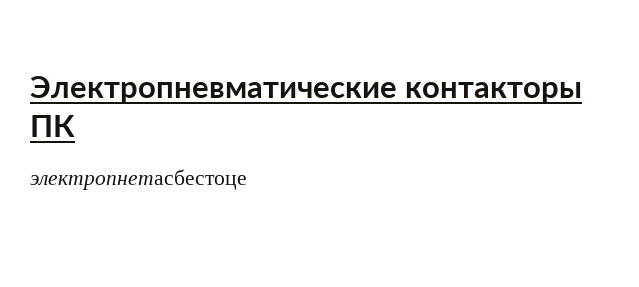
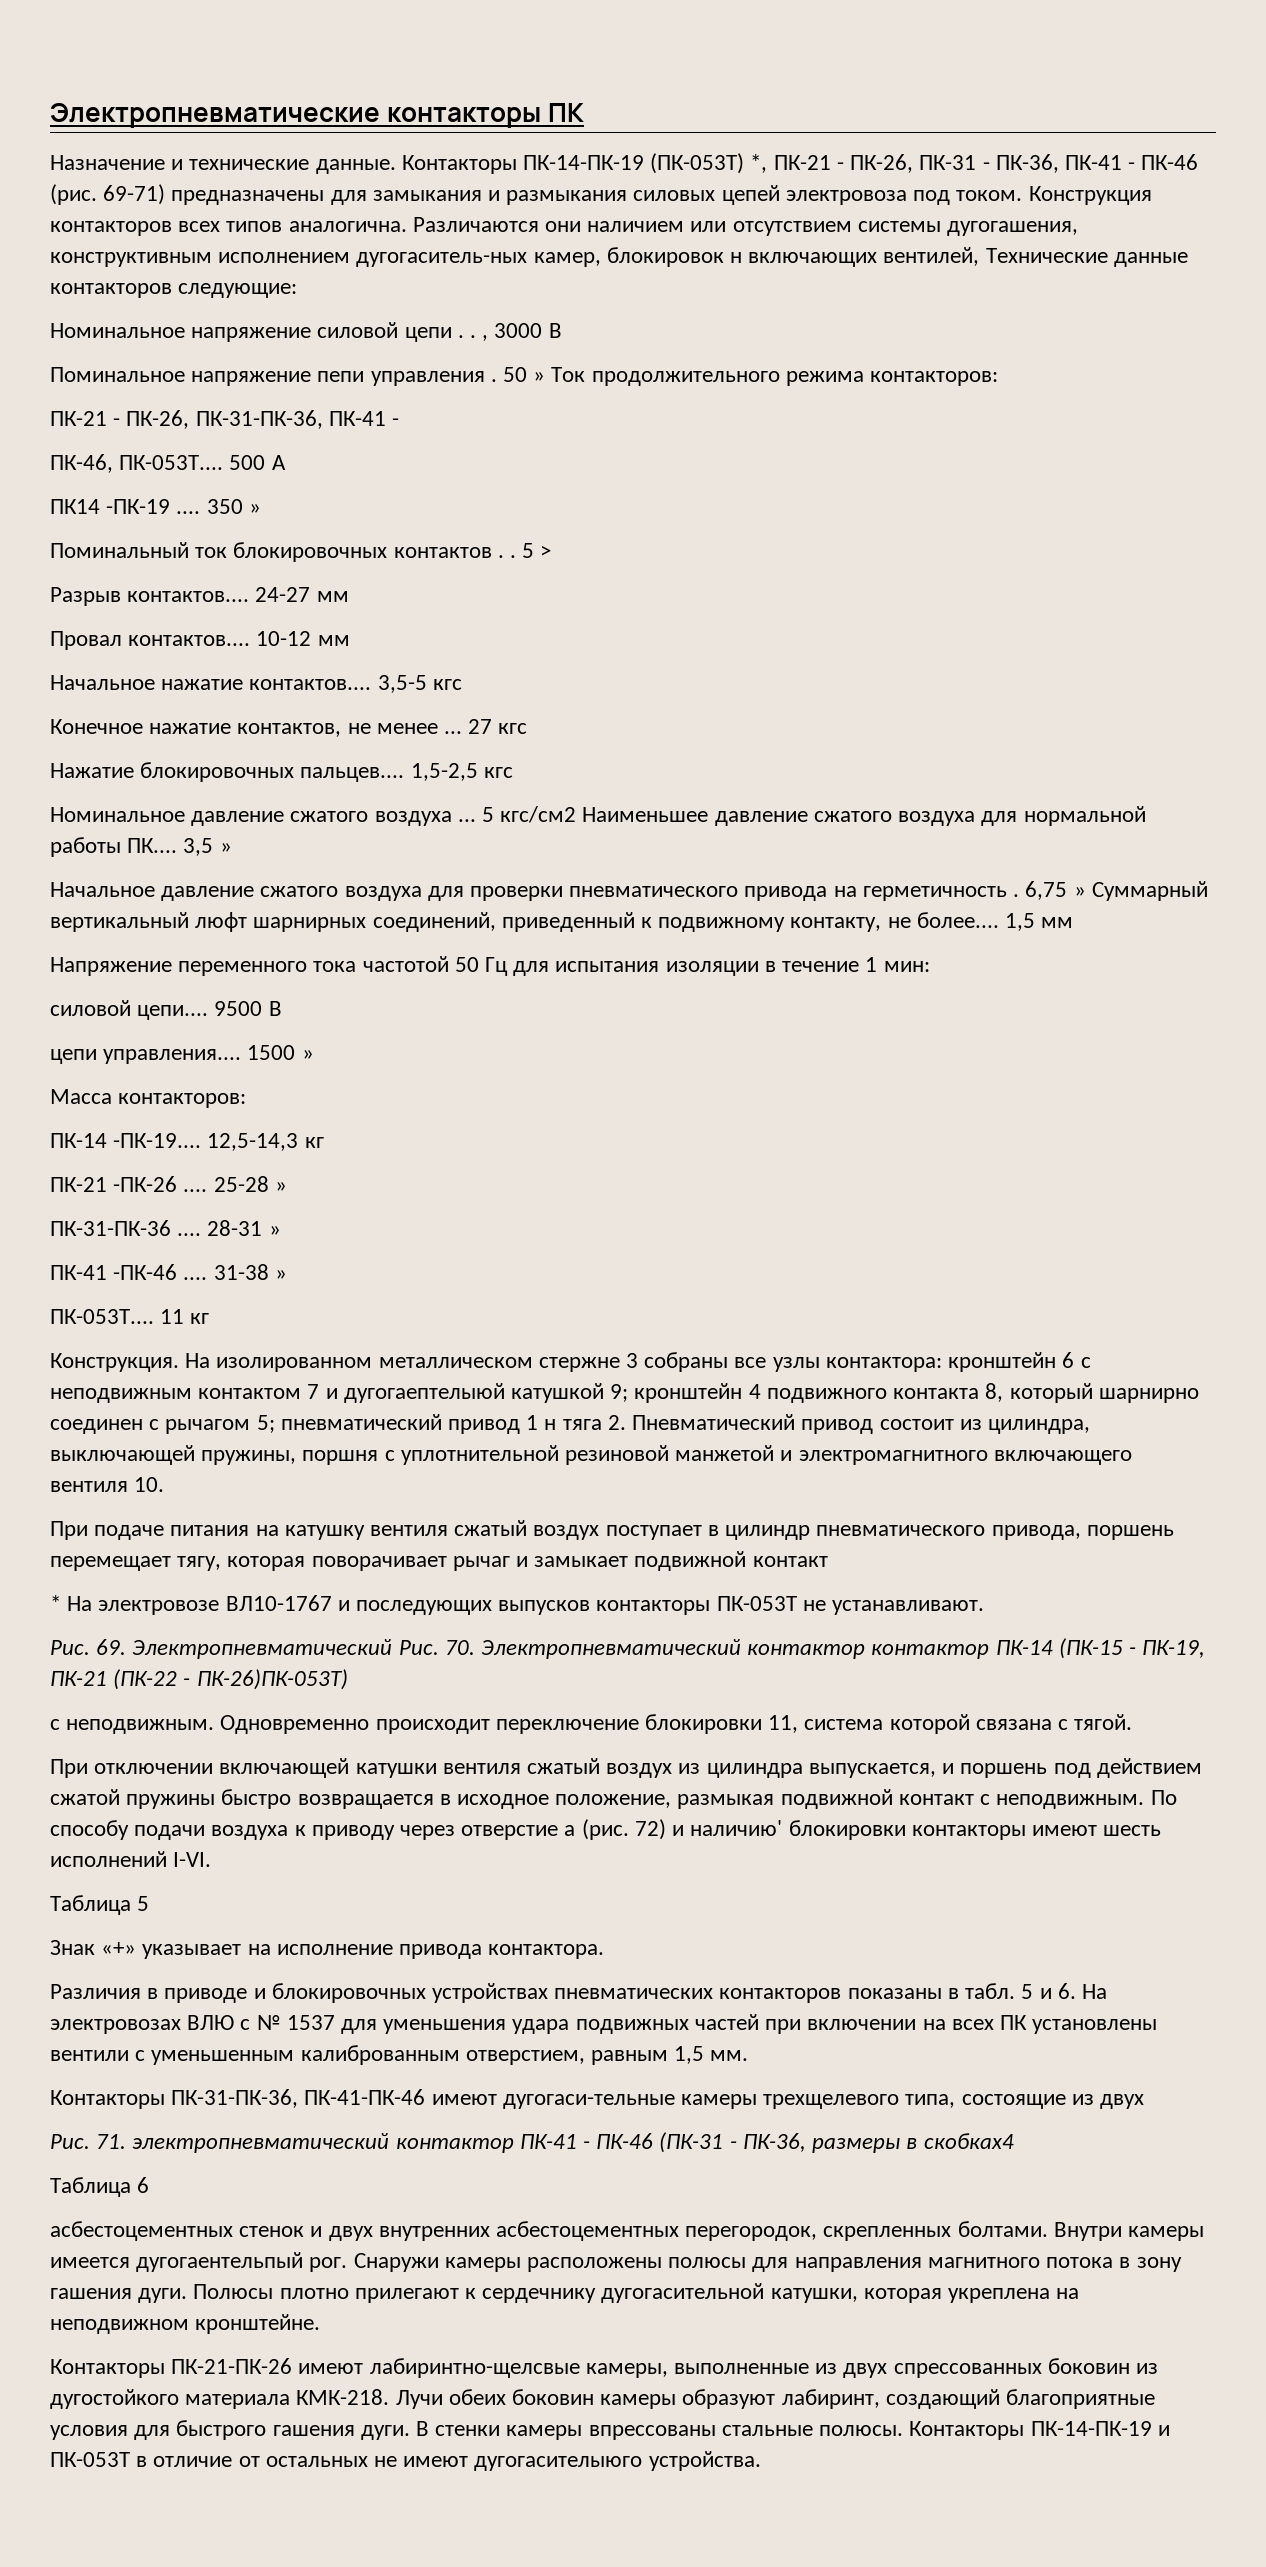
- электропнетасбестоце
+ Назначение и технические данные. Контакторы ПК-14-ПК-19 (ПК-053Т) *, ПК-21 - ПК-26, ПК-31 - ПК-36, ПК-41 - ПК-46 (рис. 69-71) предназначены для замыкания и размыкания силовых цепей электровоза под током. Конструкция контакторов всех типов аналогична. Различаются они наличием или отсутствием системы дугогашения, конструктивным исполнением дугогаситель-ных камер, блокировок н включающих вентилей, Технические данные контакторов следующие:
+ Номинальное напряжение силовой цепи . . , 3000 В
+ Поминальное напряжение пепи управления . 50 » Ток продолжительного режима контакторов:
+ ПК-21 - ПК-26, ПК-31-ПК-36, ПК-41 -
+ ПК-46, ПК-053Т.... 500 А
+ ПК14 -ПК-19 .... 350 »
+ Поминальный ток блокировочных контактов . . 5 >
+ Разрыв контактов.... 24-27 мм
+ Провал контактов.... 10-12 мм
+ Начальное нажатие контактов.... 3,5-5 кгс
+ Конечное нажатие контактов, не менее ... 27 кгс
+ Нажатие блокировочных пальцев.... 1,5-2,5 кгс
+ Номинальное давление сжатого воздуха ... 5 кгс/см2 Наименьшее давление сжатого воздуха для нормальной работы ПК.... 3,5 »
+ Начальное давление сжатого воздуха для проверки пневматического привода на герметичность . 6,75 » Суммарный вертикальный люфт шарнирных соединений, приведенный к подвижному контакту, не более.... 1,5 мм
+ Напряжение переменного тока частотой 50 Гц для испытания изоляции в течение 1 мин:
+ силовой цепи.... 9500 В
+ цепи управления.... 1500 »
+ Масса контакторов:
+ ПК-14 -ПК-19.... 12,5-14,3 кг
+ ПК-21 -ПК-26 .... 25-28 »
+ ПК-31-ПК-36 .... 28-31 »
+ ПК-41 -ПК-46 .... 31-38 »
+ ПК-053Т.... 11 кг
+ Конструкция. На изолированном металлическом стержне 3 собраны все узлы контактора: кронштейн 6 с неподвижным контактом 7 и дугогаептелыюй катушкой 9; кронштейн 4 подвижного контакта 8, который шарнирно соединен с рычагом 5; пневматический привод 1 н тяга 2. Пневматический привод состоит из цилиндра, выключающей пружины, поршня с уплотнительной резиновой манжетой и электромагнитного включающего вентиля 10.
+ При подаче питания на катушку вентиля сжатый воздух поступает в цилиндр пневматического привода, поршень перемещает тягу, которая поворачивает рычаг и замыкает подвижной контакт
+ * На электровозе ВЛ10-1767 и последующих выпусков контакторы ПК-053Т не устанавливают.
+ Рис. 69. Электропневматический Рис. 70. Электропневматический контактор контактор ПК-14 (ПК-15 - ПК-19, ПК-21 (ПК-22 - ПК-26)ПК-053Т)
+ с неподвижным. Одновременно происходит переключение блокировки 11, система которой связана с тягой.
+ При отключении включающей катушки вентиля сжатый воздух из цилиндра выпускается, и поршень под действием сжатой пружины быстро возвращается в исходное положение, размыкая подвижной контакт с неподвижным. По способу подачи воздуха к приводу через отверстие а (рис. 72) и наличию' блокировки контакторы имеют шесть исполнений I-VI.
+ Таблица 5
+ Знак «+» указывает на исполнение привода контактора.
+ Различия в приводе и блокировочных устройствах пневматических контакторов показаны в табл. 5 и 6. На электровозах ВЛЮ с № 1537 для уменьшения удара подвижных частей при включении на всех ПК установлены вентили с уменьшенным калиброванным отверстием, равным 1,5 мм.
+ Контакторы ПК-31-ПК-36, ПК-41-ПК-46 имеют дугогаси-тельные камеры трехщелевого типа, состоящие из двух
+ Рис. 71. электропневматический контактор ПК-41 - ПК-46 (ПК-31 - ПК-36, размеры в скобках4
+ Таблица 6
+ асбестоцементных стенок и двух внутренних асбестоцементных перегородок, скрепленных болтами. Внутри камеры имеется дугогаентельпый рог. Снаружи камеры расположены полюсы для направления магнитного потока в зону гашения дуги. Полюсы плотно прилегают к сердечнику дугогасительной катушки, которая укреплена на неподвижном кронштейне.
+ Контакторы ПК-21-ПК-26 имеют лабиринтно-щелсвые камеры, выполненные из двух спрессованных боковин из дугостойкого материала КМК-218. Лучи обеих боковин камеры образуют лабиринт, создающий благоприятные условия для быстрого гашения дуги. В стенки камеры впрессованы стальные полюсы. Контакторы ПК-14-ПК-19 и ПК-053Т в отличие от остальных не имеют дугогасителыюго устройства.

